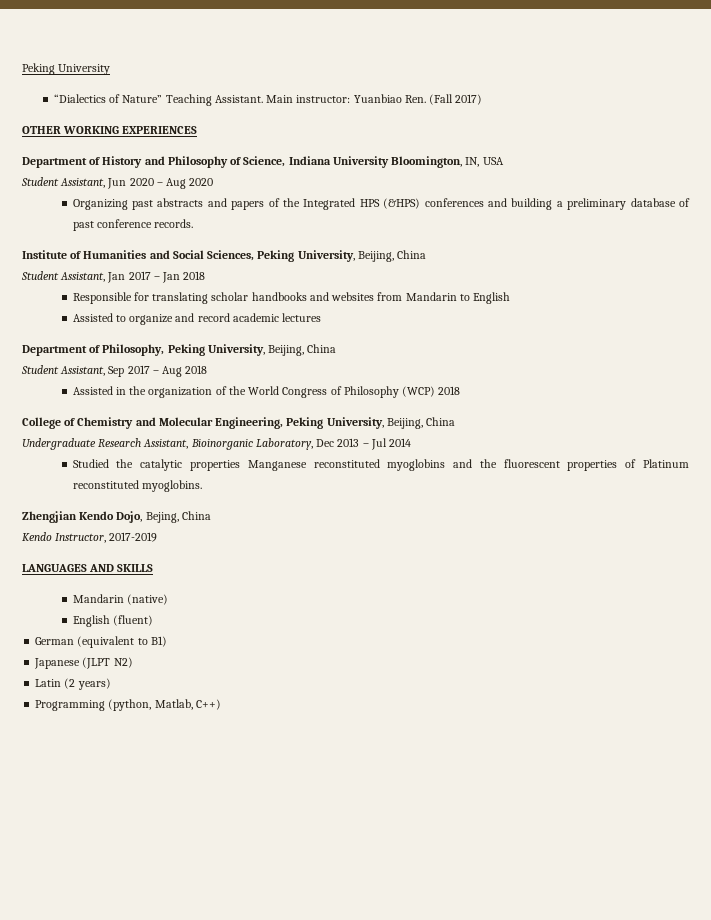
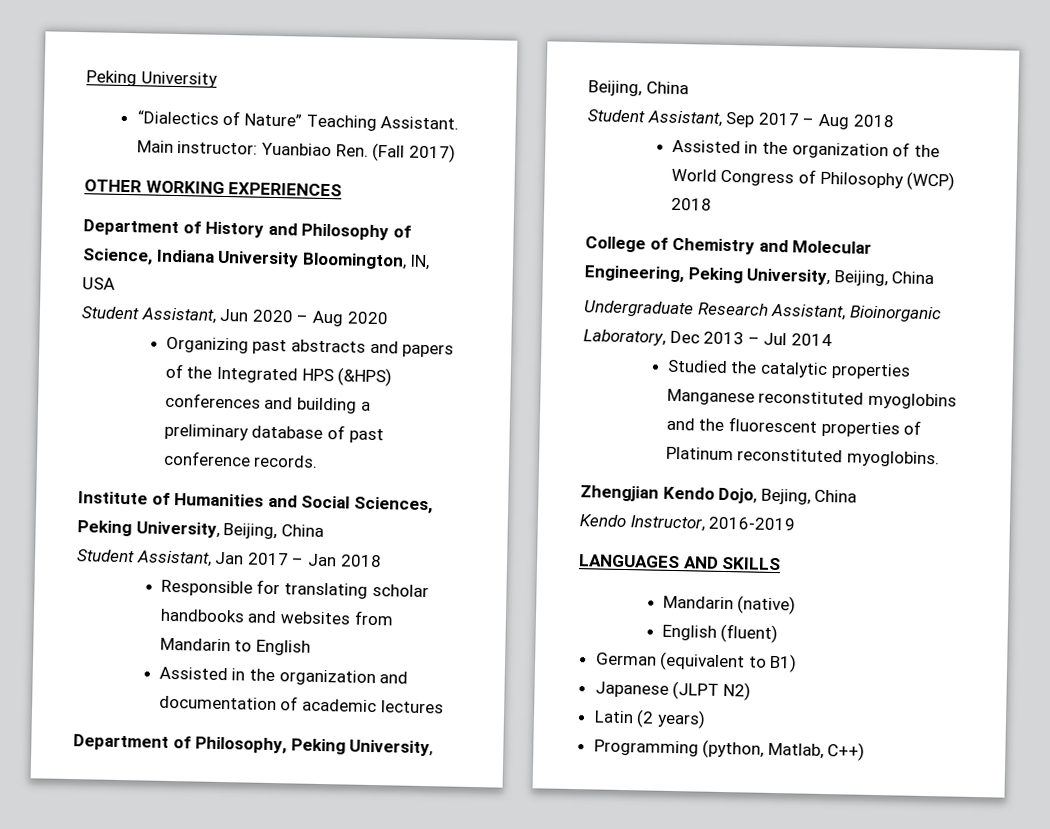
- Assisted to organize and record academic lectures
+ Assisted in the organization and documentation of academic lectures
- Kendo Instructor, 2017-2019
+ Kendo Instructor, 2016-2019

